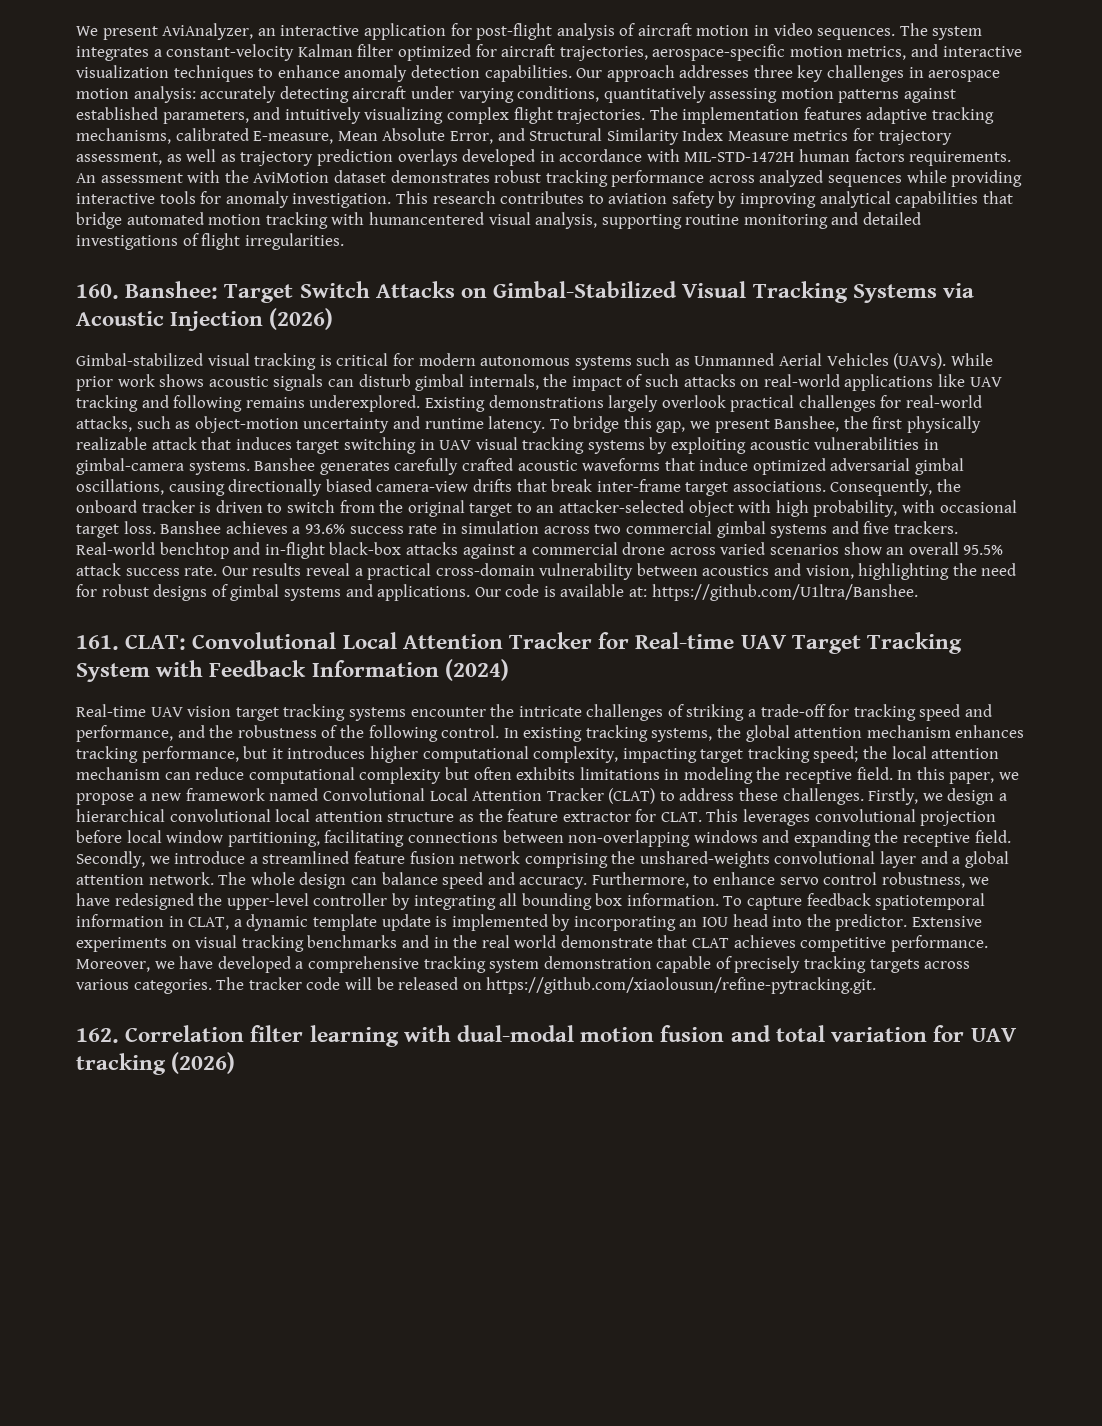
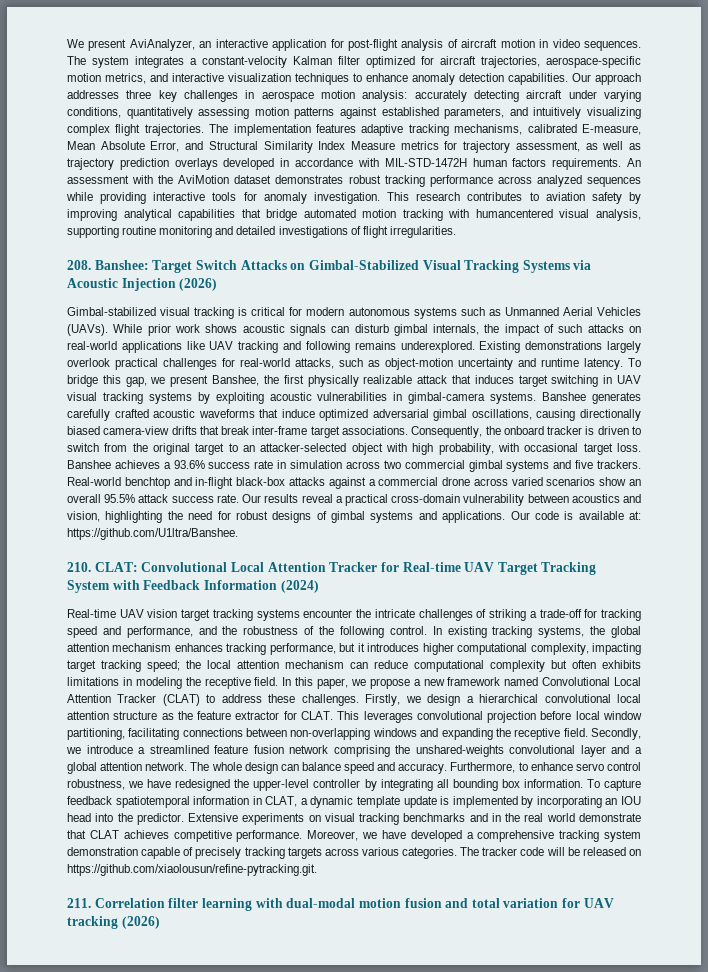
- 160. Banshee: Target Switch Attacks on Gimbal-Stabilized Visual Tracking Systems via Acoustic Injection (2026)
+ 208. Banshee: Target Switch Attacks on Gimbal-Stabilized Visual Tracking Systems via Acoustic Injection (2026)
- 161. CLAT: Convolutional Local Attention Tracker for Real-time UAV Target Tracking System with Feedback Information (2024)
+ 210. CLAT: Convolutional Local Attention Tracker for Real-time UAV Target Tracking System with Feedback Information (2024)
- 162. Correlation filter learning with dual-modal motion fusion and total variation for UAV tracking (2026)
+ 211. Correlation filter learning with dual-modal motion fusion and total variation for UAV tracking (2026)

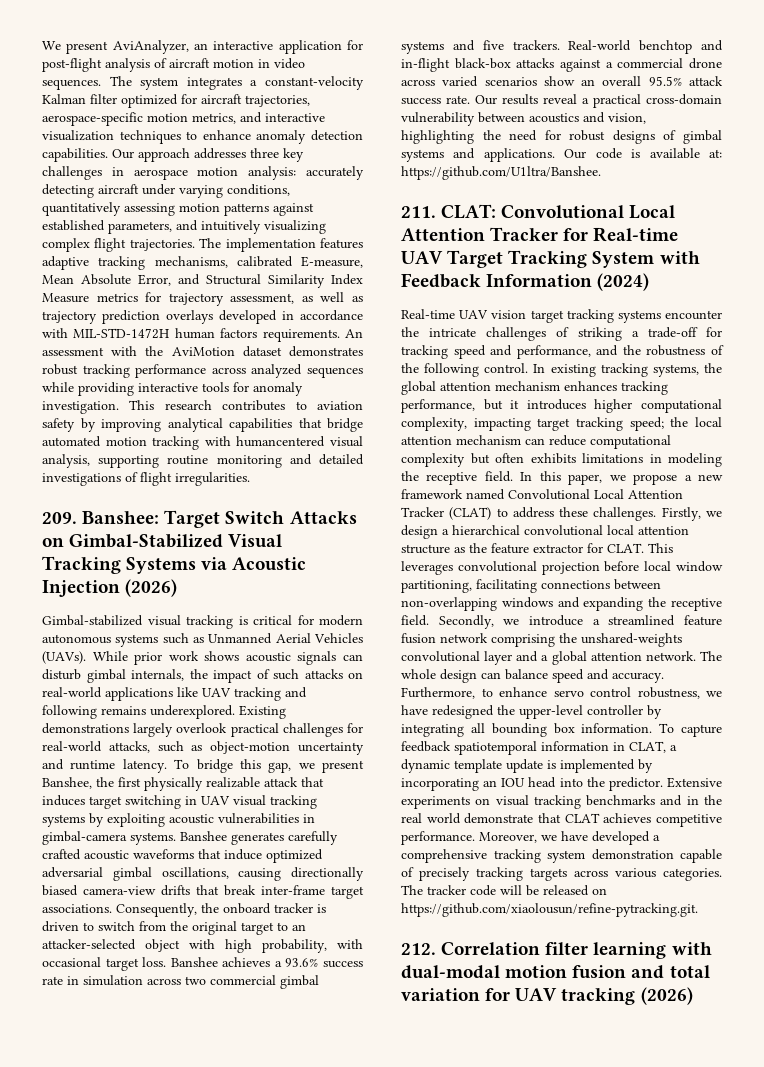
- 208. Banshee: Target Switch Attacks on Gimbal-Stabilized Visual Tracking Systems via Acoustic Injection (2026)
+ 209. Banshee: Target Switch Attacks on Gimbal-Stabilized Visual Tracking Systems via Acoustic Injection (2026)
- 210. CLAT: Convolutional Local Attention Tracker for Real-time UAV Target Tracking System with Feedback Information (2024)
+ 211. CLAT: Convolutional Local Attention Tracker for Real-time UAV Target Tracking System with Feedback Information (2024)
- 211. Correlation filter learning with dual-modal motion fusion and total variation for UAV tracking (2026)
+ 212. Correlation filter learning with dual-modal motion fusion and total variation for UAV tracking (2026)

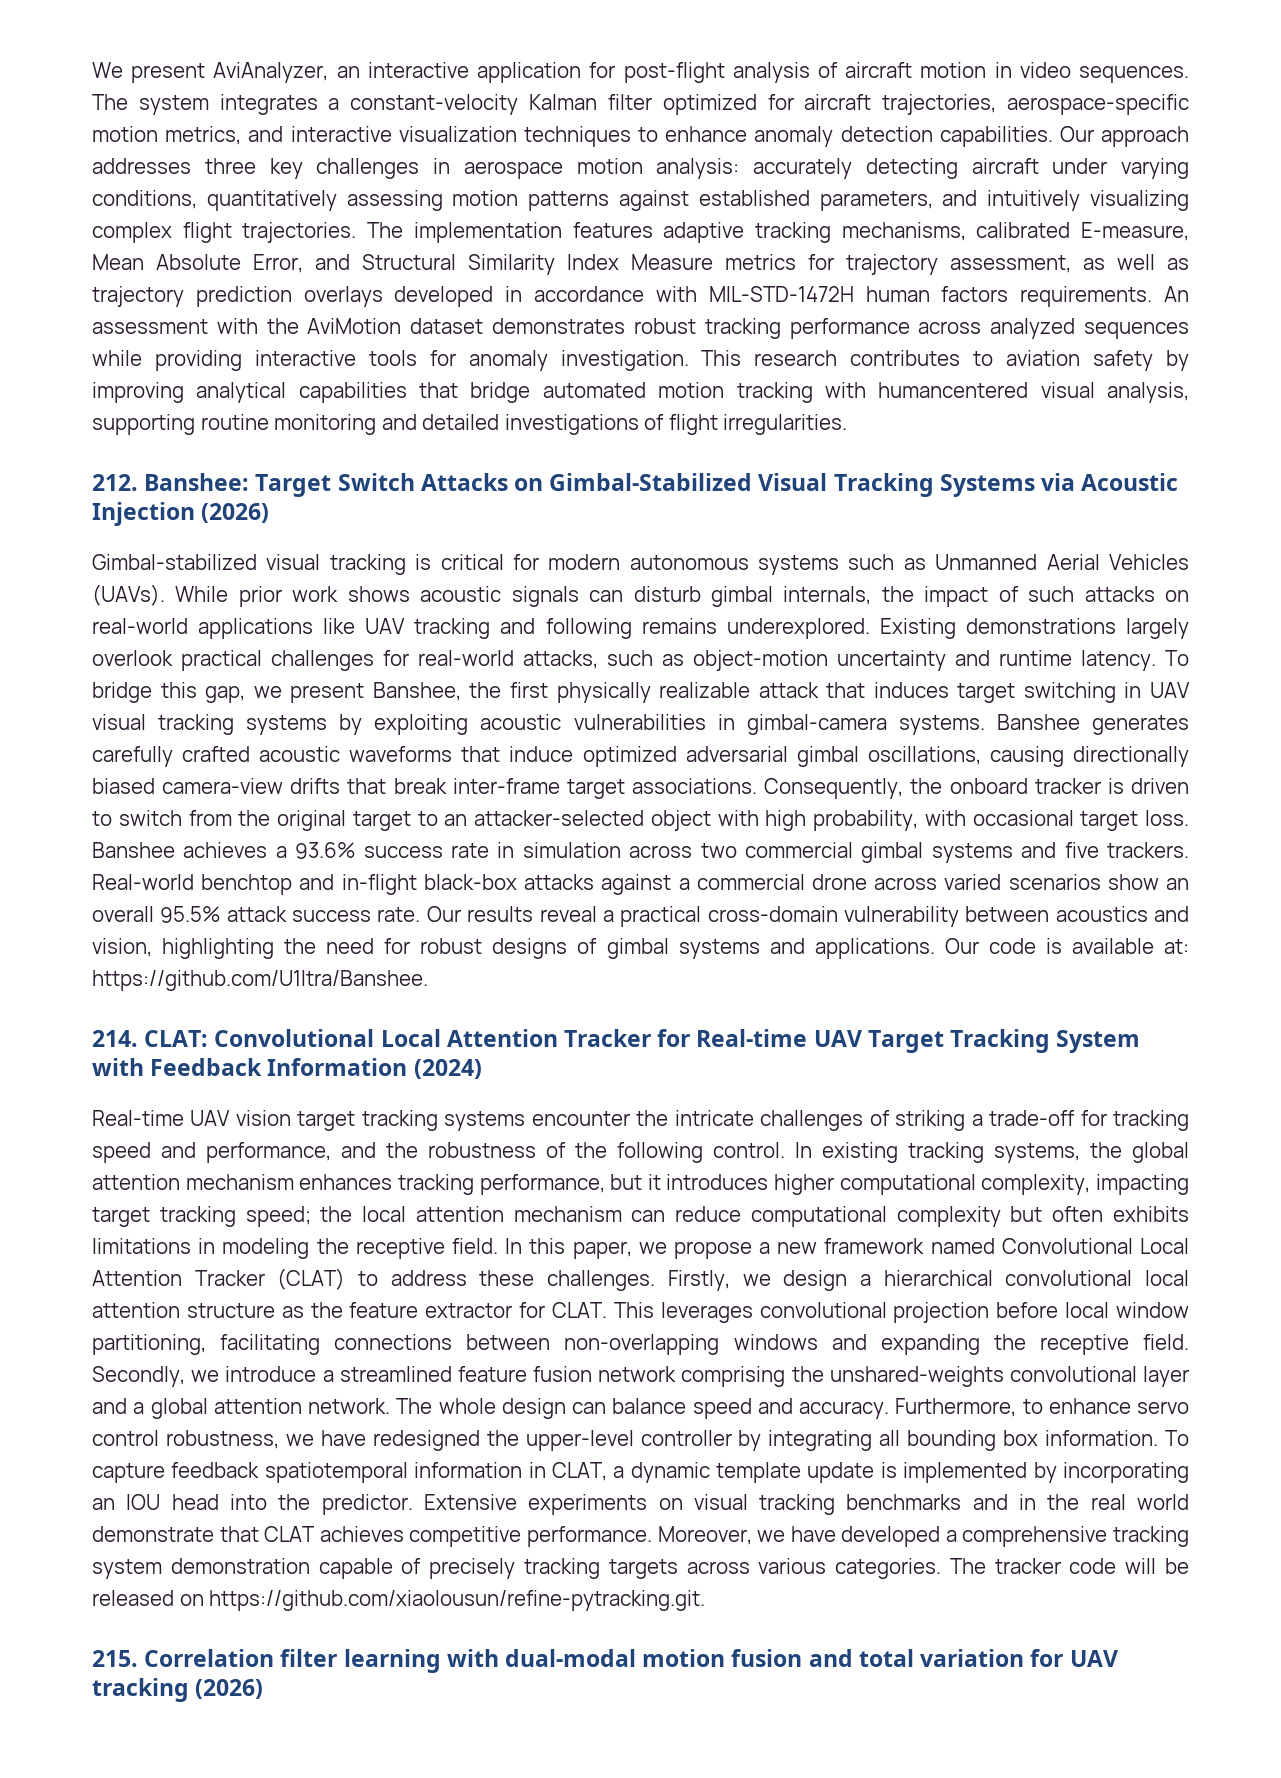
- 209. Banshee: Target Switch Attacks on Gimbal-Stabilized Visual Tracking Systems via Acoustic Injection (2026)
+ 212. Banshee: Target Switch Attacks on Gimbal-Stabilized Visual Tracking Systems via Acoustic Injection (2026)
- 211. CLAT: Convolutional Local Attention Tracker for Real-time UAV Target Tracking System with Feedback Information (2024)
+ 214. CLAT: Convolutional Local Attention Tracker for Real-time UAV Target Tracking System with Feedback Information (2024)
- 212. Correlation filter learning with dual-modal motion fusion and total variation for UAV tracking (2026)
+ 215. Correlation filter learning with dual-modal motion fusion and total variation for UAV tracking (2026)

